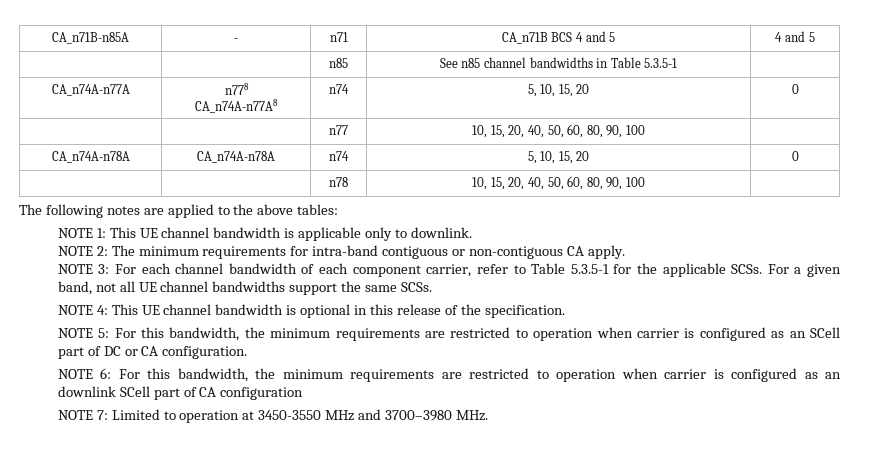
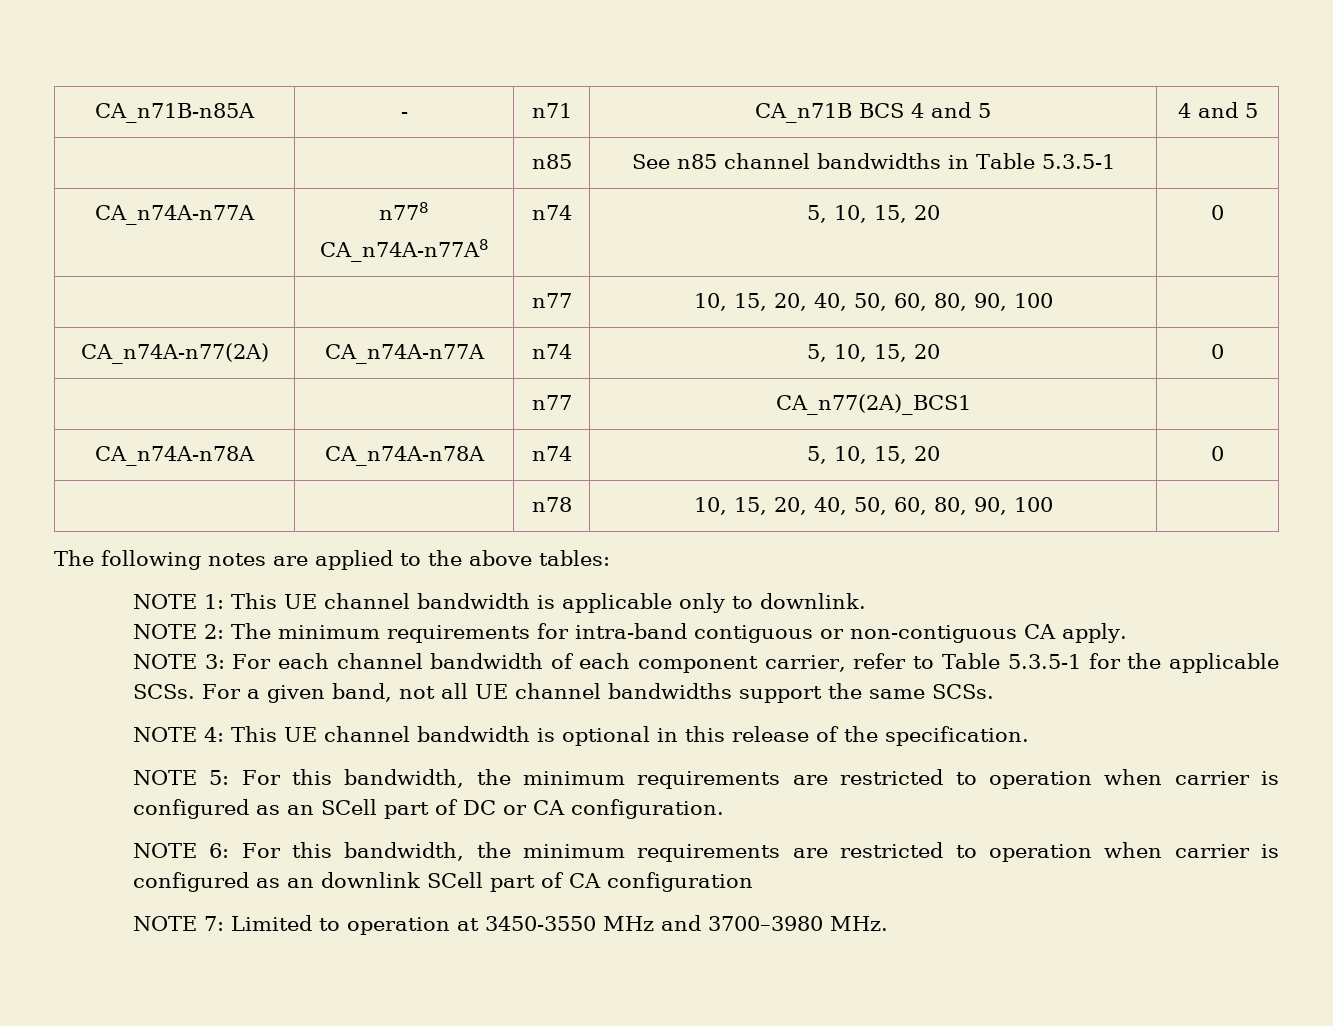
+ CA_n74A-n77(2A) | CA_n74A-n77A | n74 | 5, 10, 15, 20 | 0
+ | | n77 | CA_n77(2A)_BCS1 |

